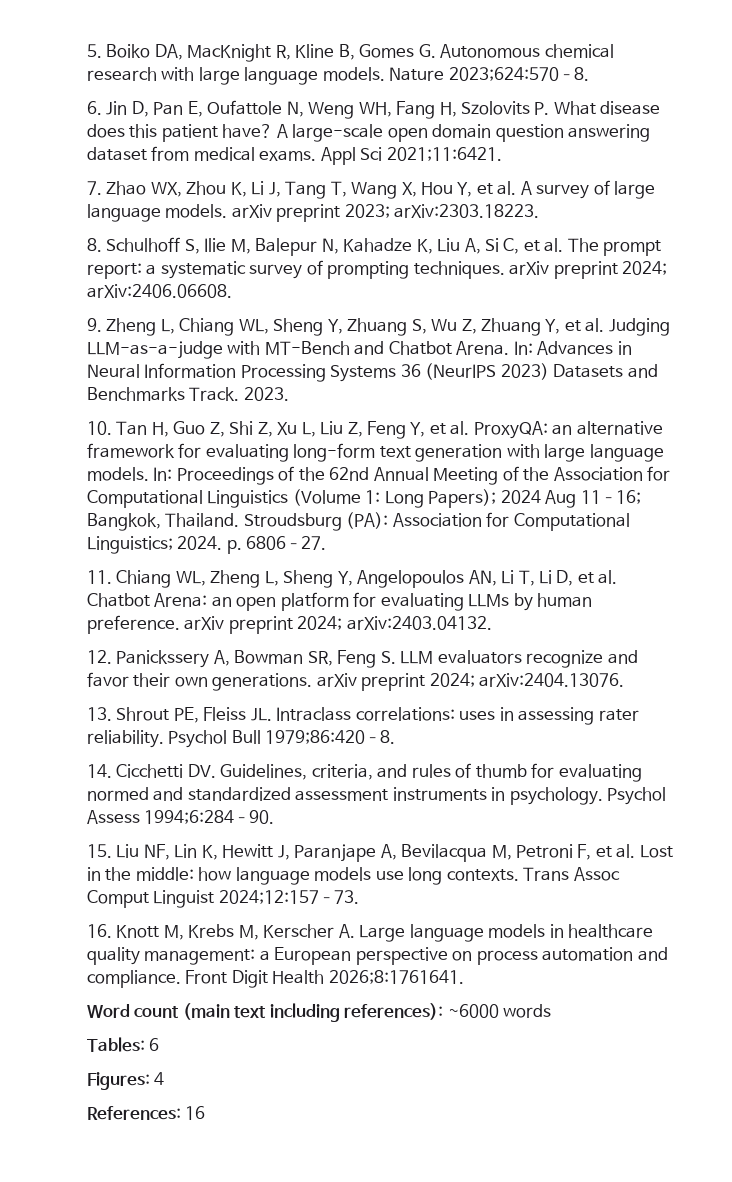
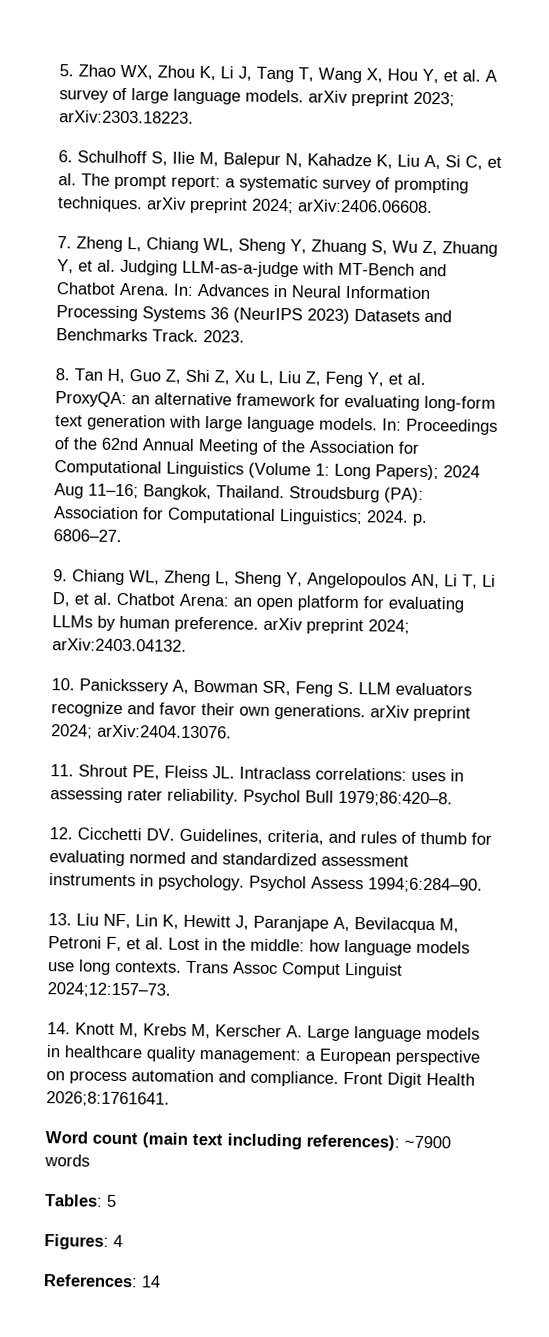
- 5. Boiko DA, MacKnight R, Kline B, Gomes G. Autonomous chemical research with large language models. Nature 2023;624:570–8.
- 6. Jin D, Pan E, Oufattole N, Weng WH, Fang H, Szolovits P. What disease does this patient have? A large-scale open domain question answering dataset from medical exams. Appl Sci 2021;11:6421.
- 7. Zhao WX, Zhou K, Li J, Tang T, Wang X, Hou Y, et al. A survey of large language models. arXiv preprint 2023; arXiv:2303.18223.
+ 5. Zhao WX, Zhou K, Li J, Tang T, Wang X, Hou Y, et al. A survey of large language models. arXiv preprint 2023; arXiv:2303.18223.
- 8. Schulhoff S, Ilie M, Balepur N, Kahadze K, Liu A, Si C, et al. The prompt report: a systematic survey of prompting techniques. arXiv preprint 2024; arXiv:2406.06608.
+ 6. Schulhoff S, Ilie M, Balepur N, Kahadze K, Liu A, Si C, et al. The prompt report: a systematic survey of prompting techniques. arXiv preprint 2024; arXiv:2406.06608.
- 9. Zheng L, Chiang WL, Sheng Y, Zhuang S, Wu Z, Zhuang Y, et al. Judging LLM-as-a-judge with MT-Bench and Chatbot Arena.
+ 7. Zheng L, Chiang WL, Sheng Y, Zhuang S, Wu Z, Zhuang Y, et al. Judging LLM-as-a-judge with MT-Bench and Chatbot Arena.
- 10. Tan H, Guo Z, Shi Z, Xu L, Liu Z, Feng Y, et al. ProxyQA: an alternative framework for evaluating long-form text generation with large language models.
+ 8. Tan H, Guo Z, Shi Z, Xu L, Liu Z, Feng Y, et al. ProxyQA: an alternative framework for evaluating long-form text generation with large language models.
- 11. Chiang WL, Zheng L, Sheng Y, Angelopoulos AN, Li T, Li D, et al. Chatbot Arena: an open platform for evaluating LLMs by human preference. arXiv preprint 2024; arXiv:2403.04132.
+ 9. Chiang WL, Zheng L, Sheng Y, Angelopoulos AN, Li T, Li D, et al. Chatbot Arena: an open platform for evaluating LLMs by human preference. arXiv preprint 2024; arXiv:2403.04132.
- 12. Panickssery A, Bowman SR, Feng S. LLM evaluators recognize and favor their own generations. arXiv preprint 2024; arXiv:2404.13076.
+ 10. Panickssery A, Bowman SR, Feng S. LLM evaluators recognize and favor their own generations. arXiv preprint 2024; arXiv:2404.13076.
- 13. Shrout PE, Fleiss JL. Intraclass correlations: uses in assessing rater reliability.
+ 11. Shrout PE, Fleiss JL. Intraclass correlations: uses in assessing rater reliability.
- 14. Cicchetti DV. Guidelines, criteria, and rules of thumb for evaluating normed and standardized assessment instruments in psychology.
+ 12. Cicchetti DV. Guidelines, criteria, and rules of thumb for evaluating normed and standardized assessment instruments in psychology.
- 15. Liu NF, Lin K, Hewitt J, Paranjape A, Bevilacqua M, Petroni F, et al. Lost in the middle: how language models use long contexts.
+ 13. Liu NF, Lin K, Hewitt J, Paranjape A, Bevilacqua M, Petroni F, et al. Lost in the middle: how language models use long contexts.
- 16. Knott M, Krebs M, Kerscher A. Large language models in healthcare quality management: a European perspective on process automation and compliance.
+ 14. Knott M, Krebs M, Kerscher A. Large language models in healthcare quality management: a European perspective on process automation and compliance.
- Word count (main text including references): ~6000 words
+ Word count (main text including references): ~7900 words
- Tables: 6
+ Tables: 5
- References: 16
+ References: 14

